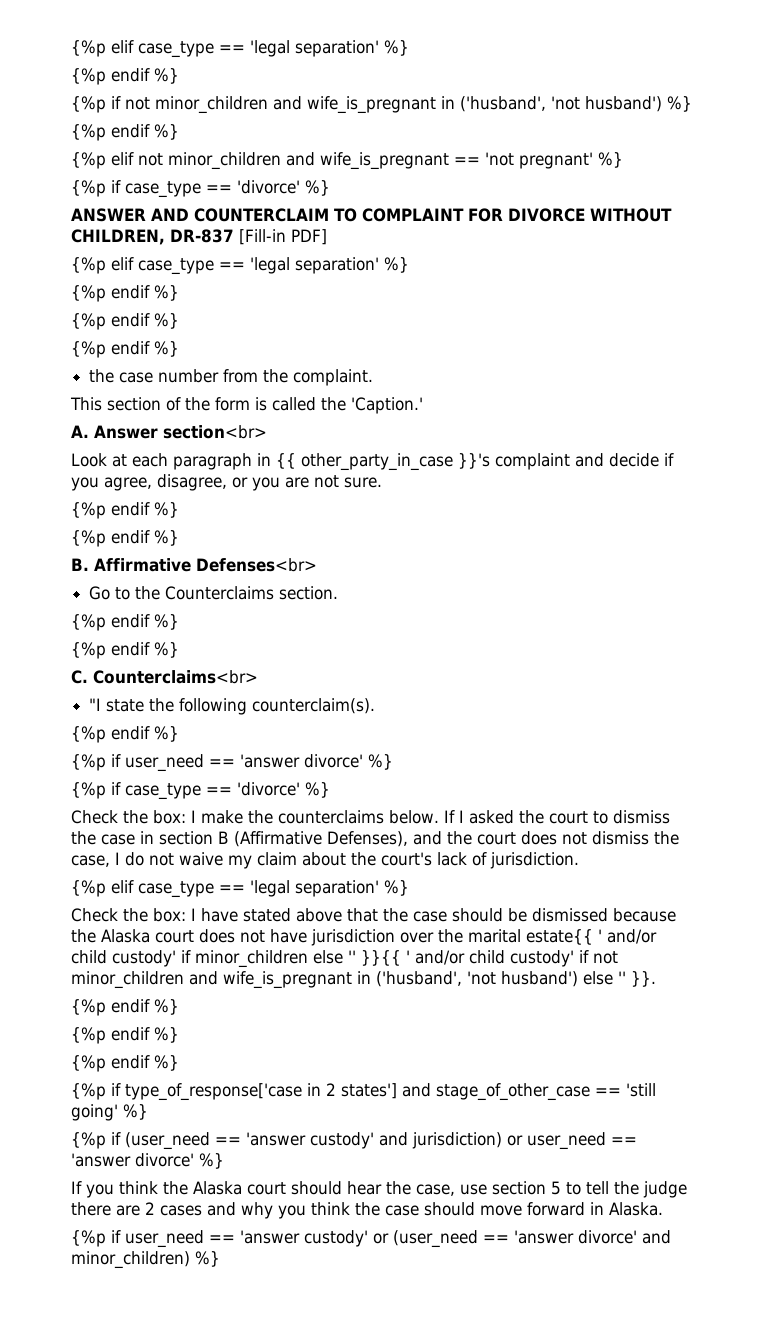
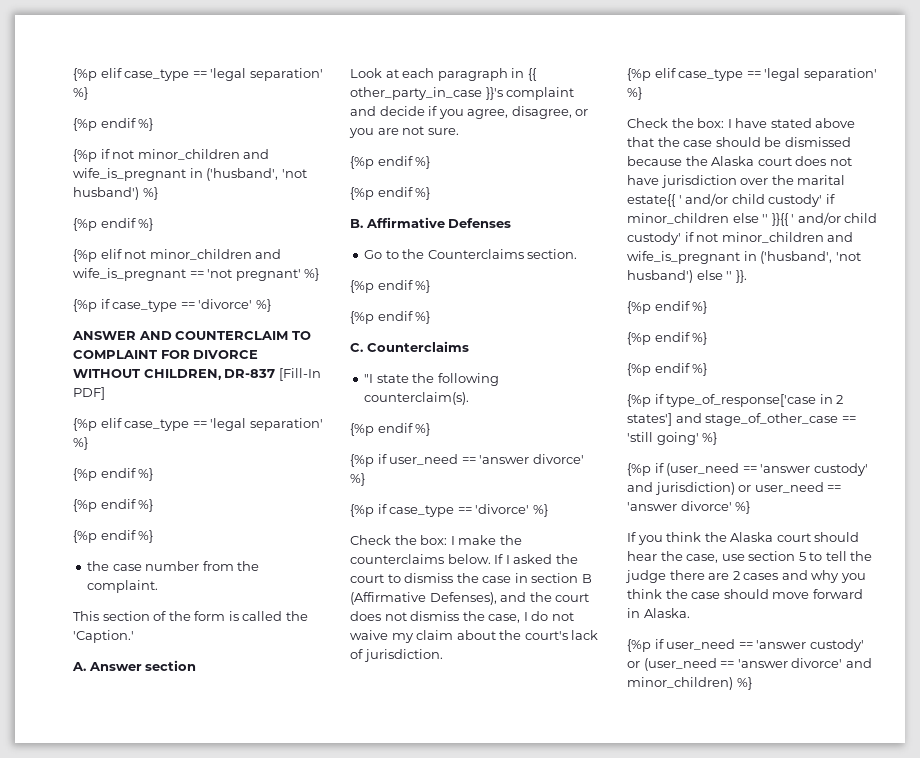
- ANSWER AND COUNTERCLAIM TO COMPLAINT FOR DIVORCE WITHOUT CHILDREN, DR-837 [Fill-in PDF]
+ ANSWER AND COUNTERCLAIM TO COMPLAINT FOR DIVORCE WITHOUT CHILDREN, DR-837 [Fill-In PDF]
- A. Answer section<br>
+ A. Answer section
- B. Affirmative Defenses<br>
+ B. Affirmative Defenses
- C. Counterclaims<br>
+ C. Counterclaims

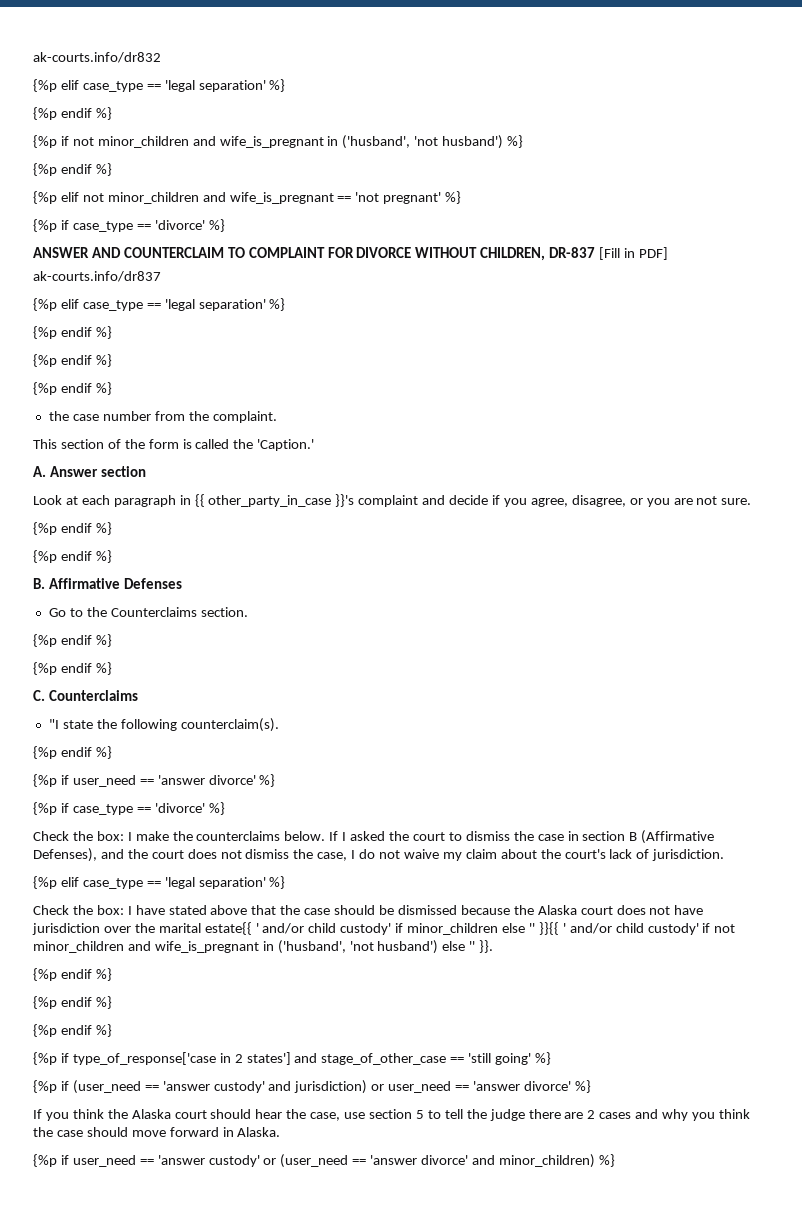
+ ak-courts.info/dr832
- ANSWER AND COUNTERCLAIM TO COMPLAINT FOR DIVORCE WITHOUT CHILDREN, DR-837 [Fill-In PDF]
+ ANSWER AND COUNTERCLAIM TO COMPLAINT FOR DIVORCE WITHOUT CHILDREN, DR-837 [Fill in PDF]
+ ak-courts.info/dr837

